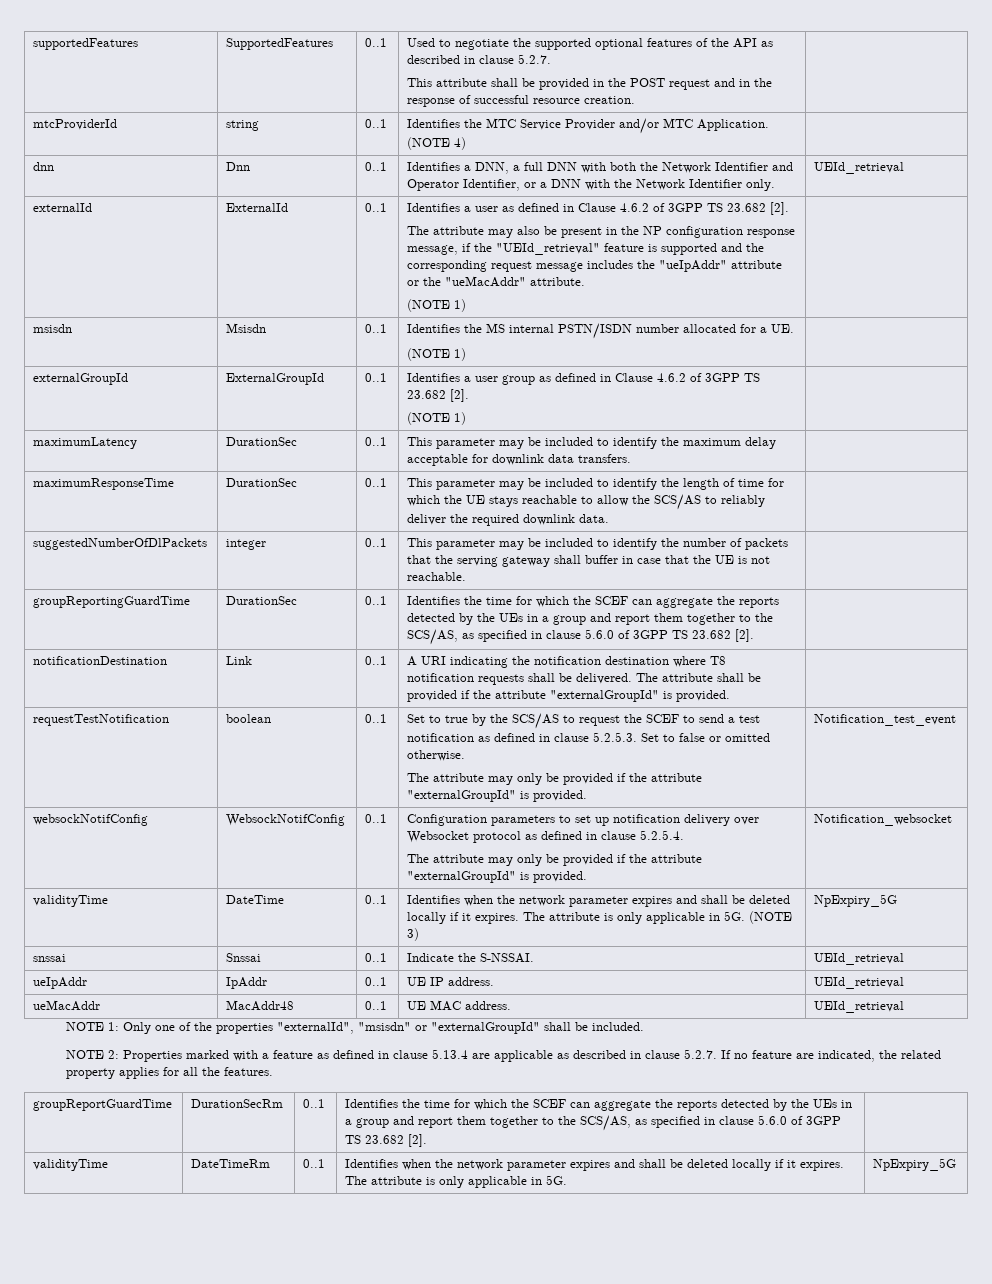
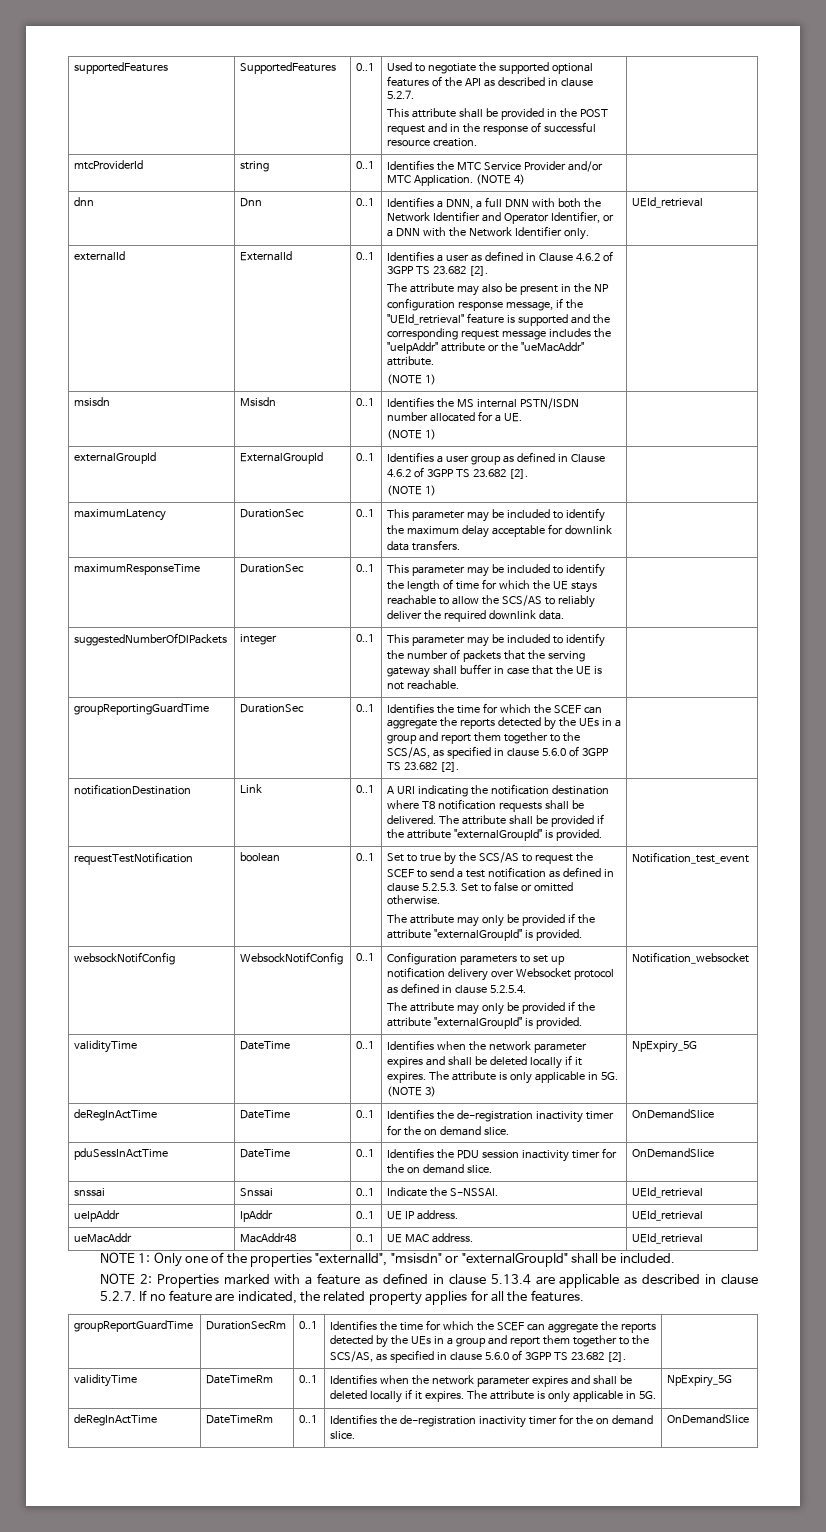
+ deRegInActTime | DateTime | 0..1 | Identifies the de-registration inactivity timer for the on demand slice. | OnDemandSlice
+ pduSessInActTime | DateTime | 0..1 | Identifies the PDU session inactivity timer for the on demand slice. | OnDemandSlice
+ deRegInActTime | DateTimeRm | 0..1 | Identifies the de-registration inactivity timer for the on demand slice. | OnDemandSlice

